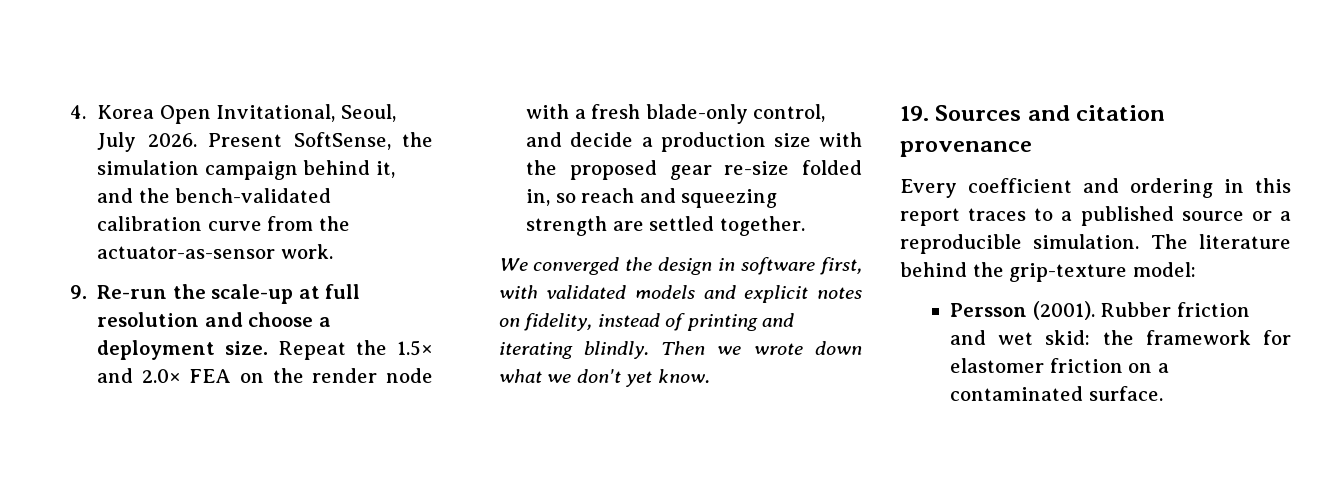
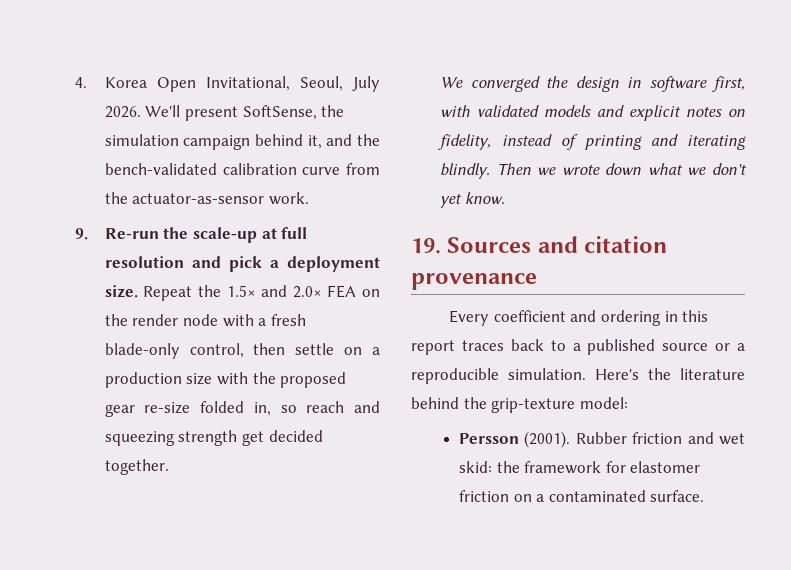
- Present SoftSense, the simulation campaign behind it, and the bench-validated calibration curve from the actuator-as-sensor work.
+ We'll present SoftSense, the simulation campaign behind it, and the bench-validated calibration curve from the actuator-as-sensor work.
- 9. Re-run the scale-up at full resolution and choose a deployment size.
+ 9. Re-run the scale-up at full resolution and pick a deployment size.
- Repeat the 1.5× and 2.0× FEA on the render node with a fresh blade-only control, and decide a production size with the proposed gear re-size folded in, so reach and squeezing strength are settled together.
+ Repeat the 1.5× and 2.0× FEA on the render node with a fresh blade-only control, then settle on a production size with the proposed gear re-size folded in, so reach and squeezing strength get decided together.
- Every coefficient and ordering in this report traces to a published source or a reproducible simulation.
+ Every coefficient and ordering in this report traces back to a published source or a reproducible simulation.
- The literature behind the grip-texture model:
+ Here's the literature behind the grip-texture model:

